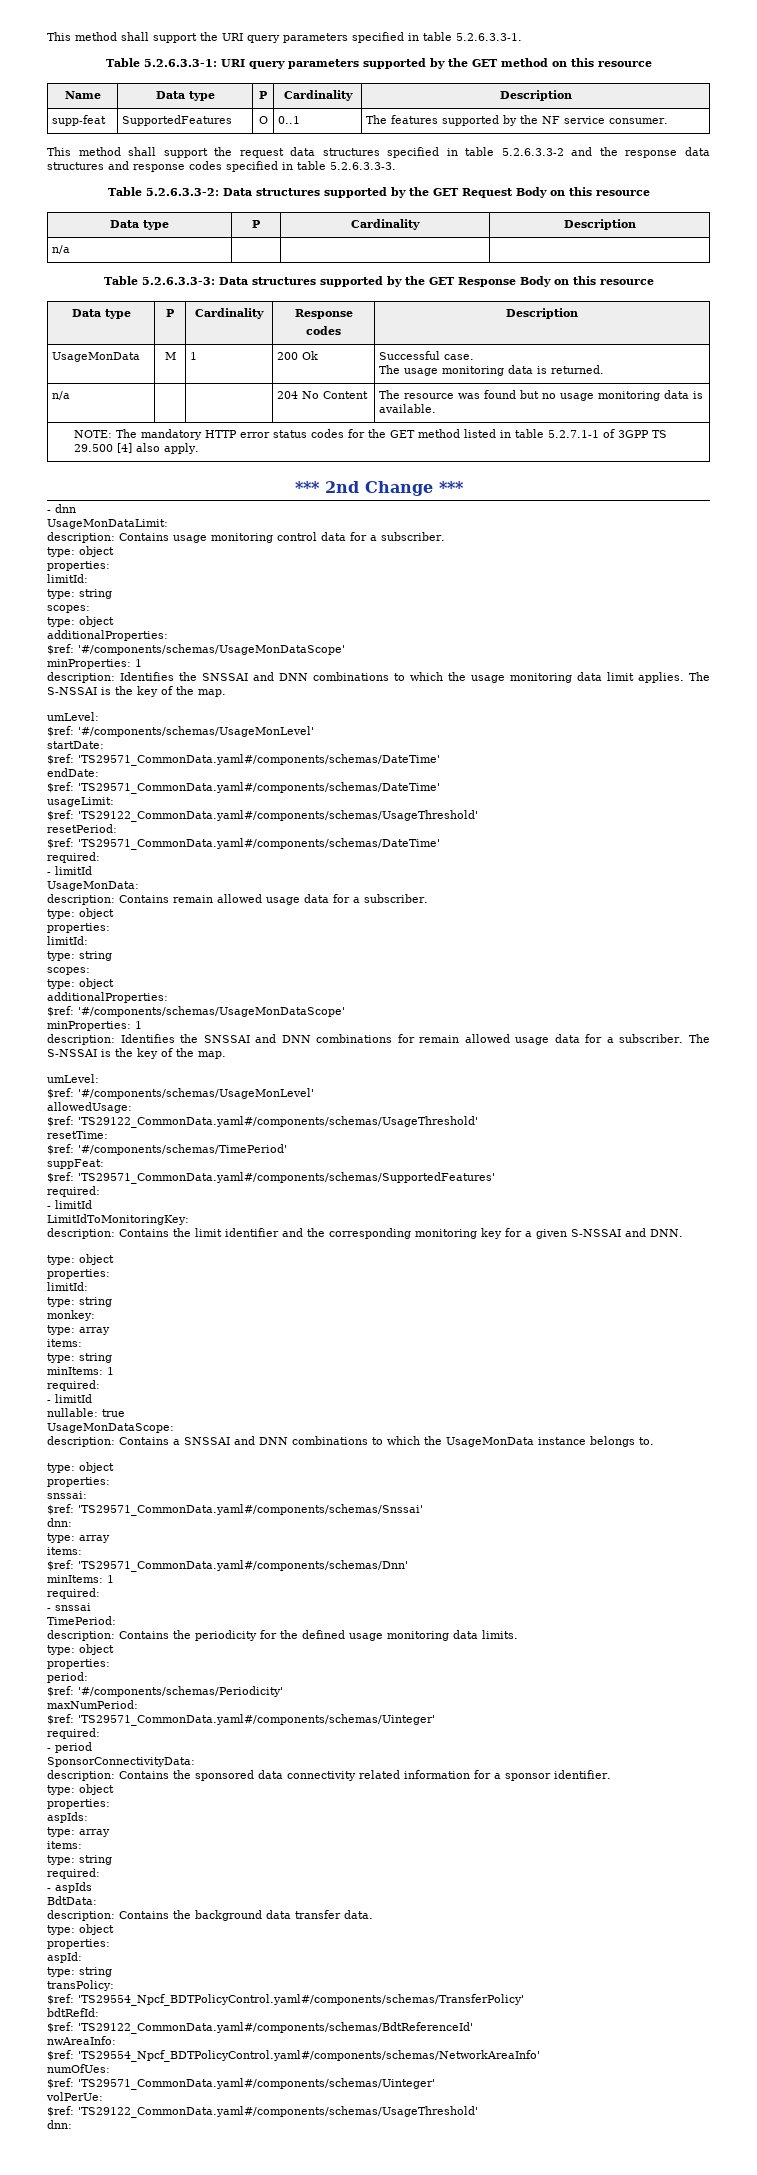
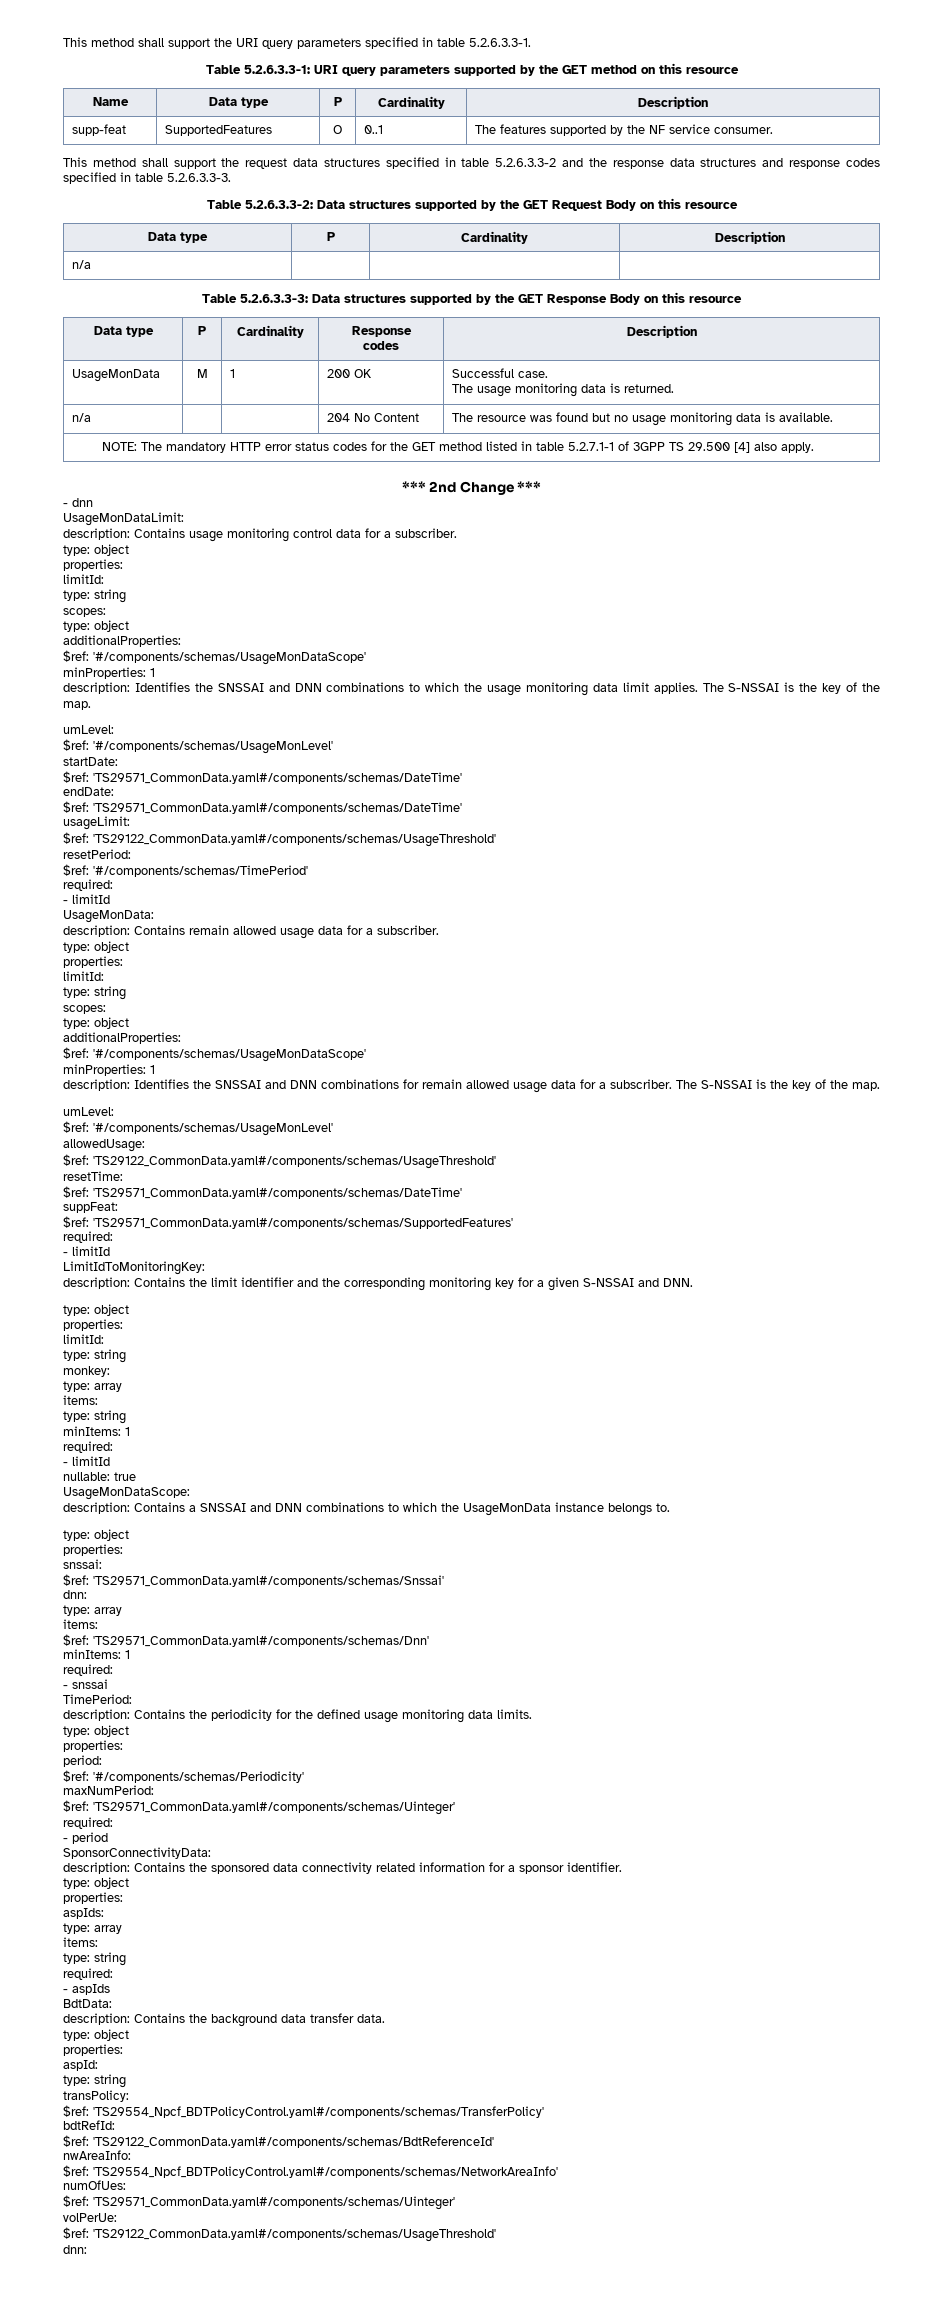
- UsageMonData | M | 1 | 200 Ok | Successful case.
+ UsageMonData | M | 1 | 200 OK | Successful case.
  resetPeriod:
- $ref: 'TS29571_CommonData.yaml#/components/schemas/DateTime'
+ $ref: '#/components/schemas/TimePeriod'
  resetTime:
- $ref: '#/components/schemas/TimePeriod'
+ $ref: 'TS29571_CommonData.yaml#/components/schemas/DateTime'

